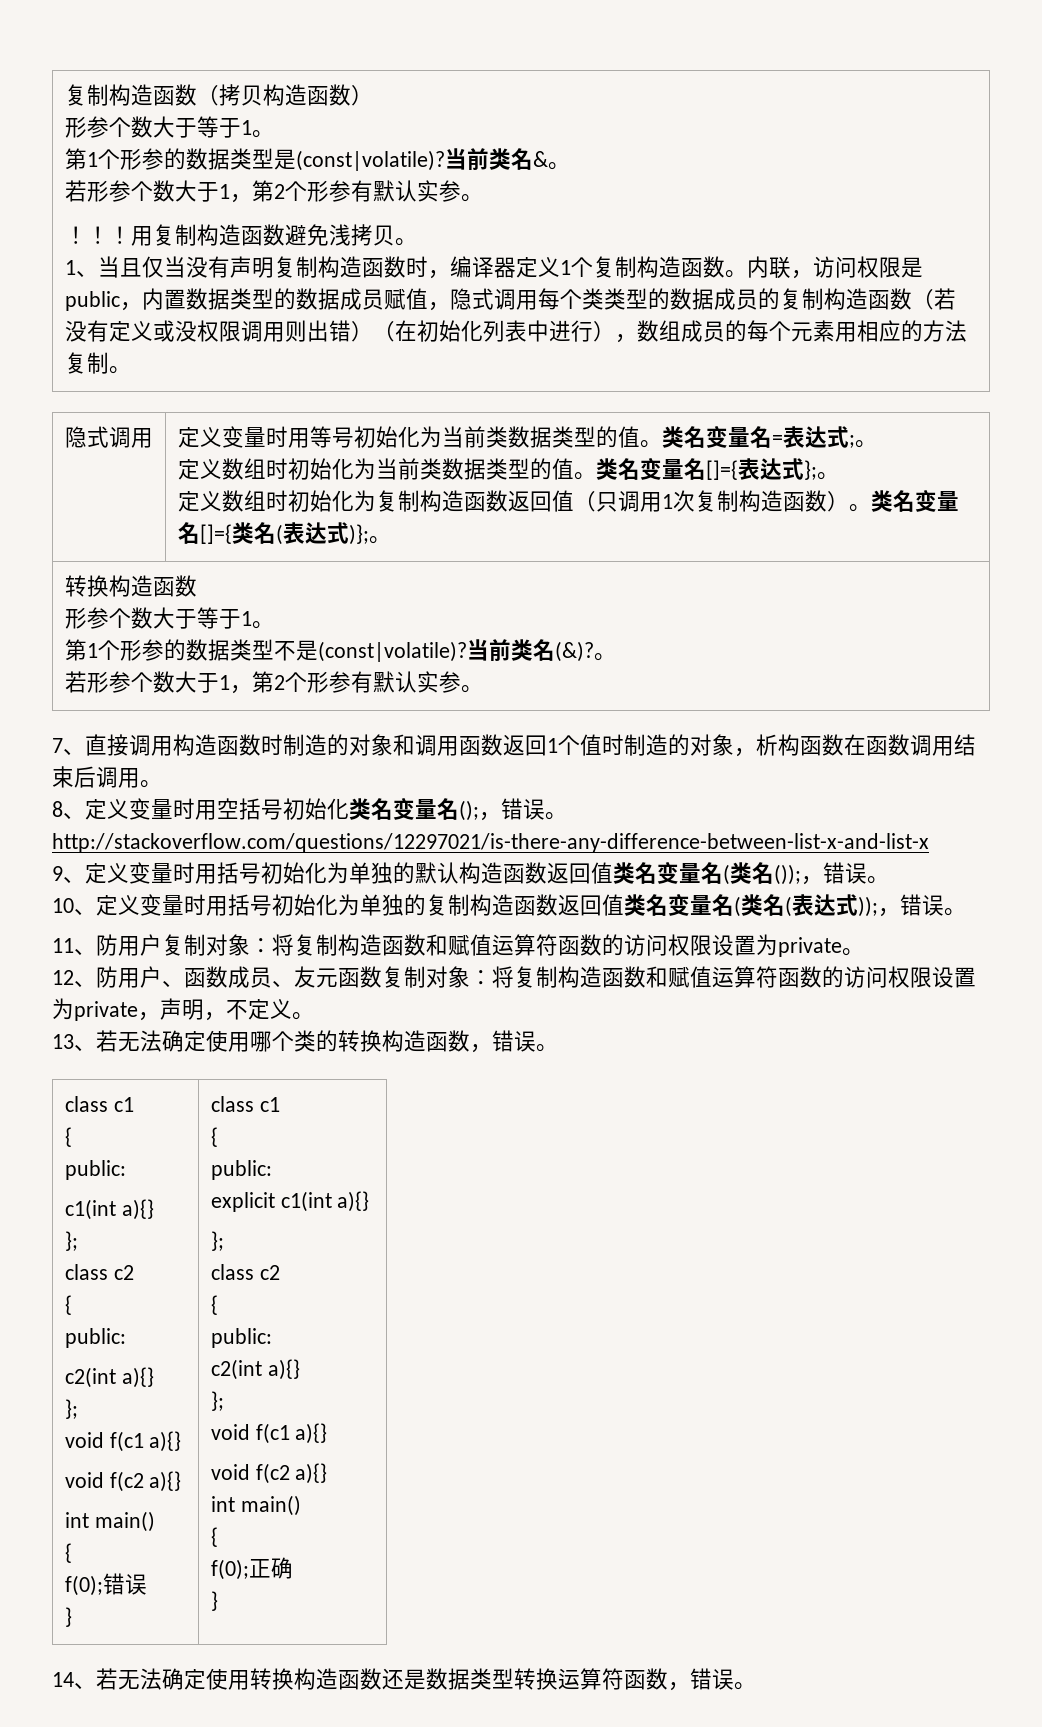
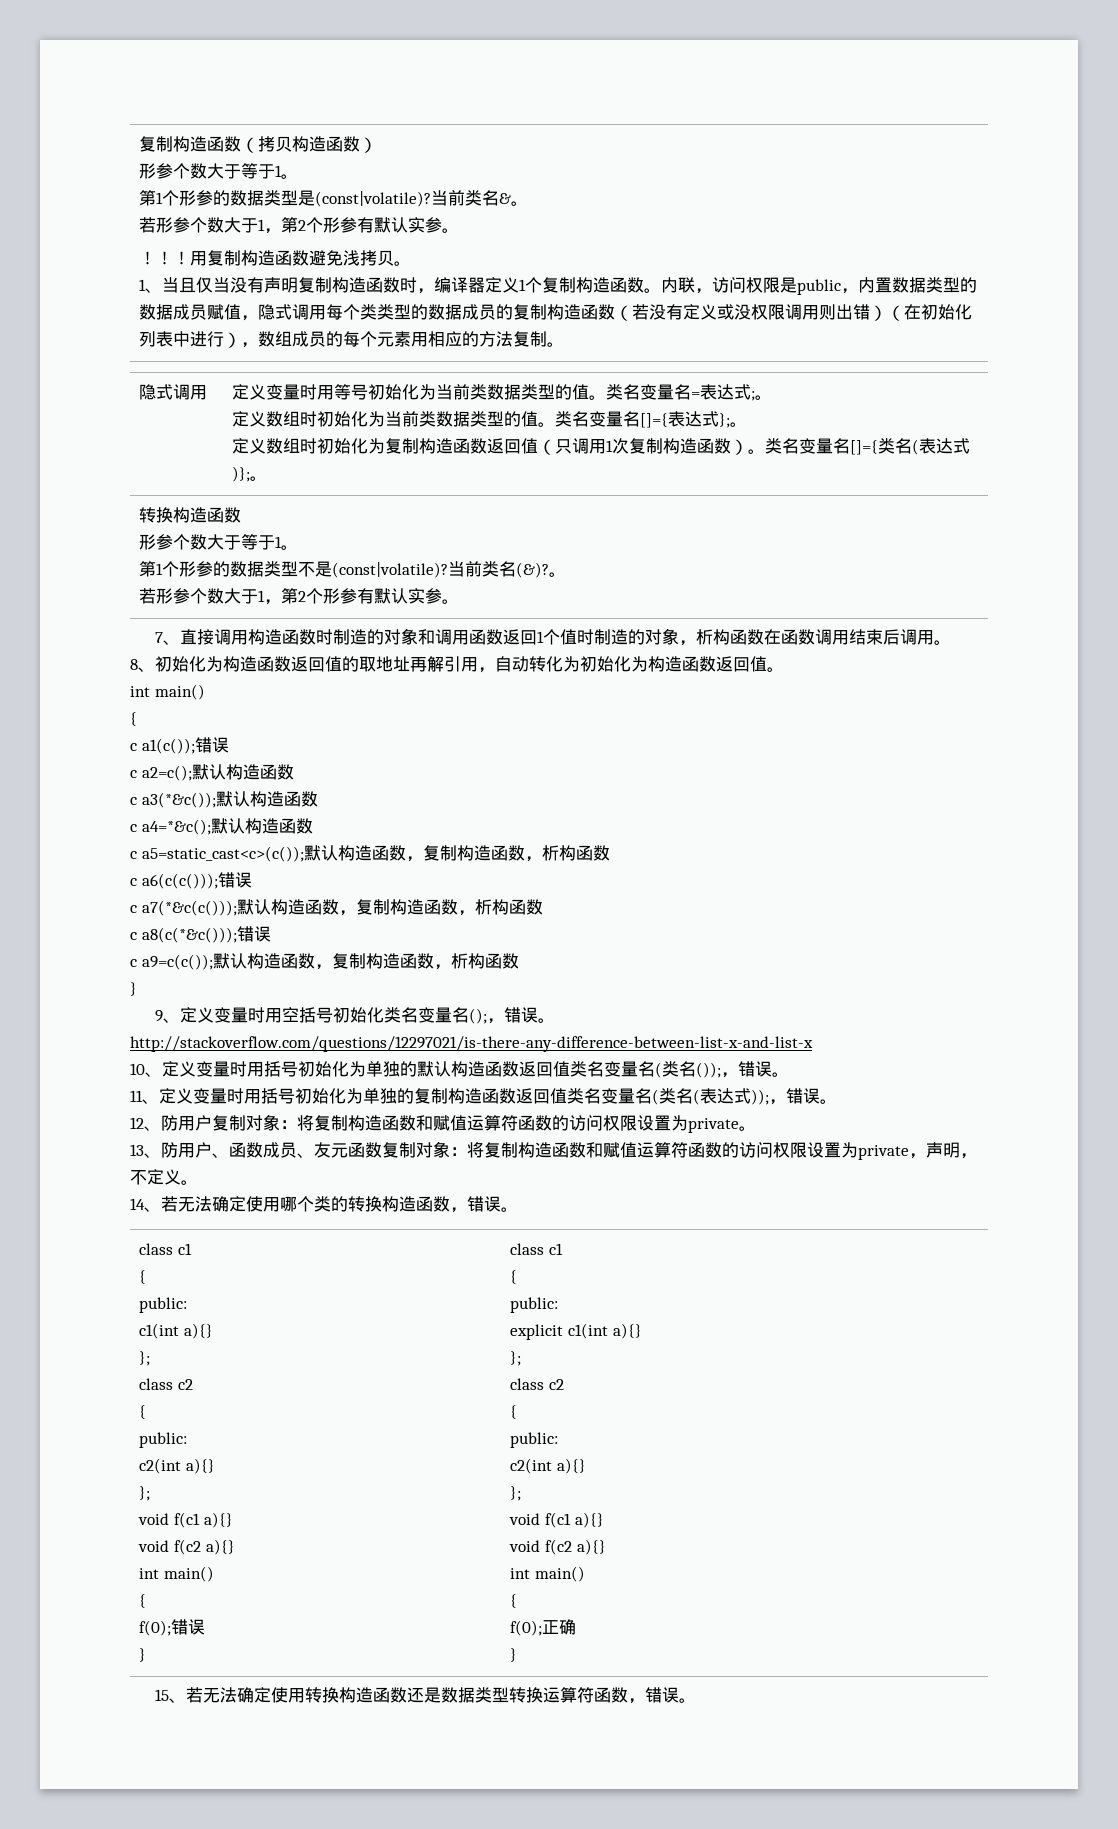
- 8、定义变量时用空括号初始化类名变量名();，错误。http://stackoverflow.com/questions/12297021/is-there-any-difference-between-list-x-and-list-x
+ 8、初始化为构造函数返回值的取地址再解引用，自动转化为初始化为构造函数返回值。
+ int main()
+ {
+ c a1(c());错误
+ c a2=c();默认构造函数
+ c a3(*&c());默认构造函数
+ c a4=*&c();默认构造函数
+ c a5=static_cast<c>(c());默认构造函数，复制构造函数，析构函数
+ c a6(c(c()));错误
+ c a7(*&c(c()));默认构造函数，复制构造函数，析构函数
+ c a8(c(*&c()));错误
+ c a9=c(c());默认构造函数，复制构造函数，析构函数
+ }
+ 9、定义变量时用空括号初始化类名变量名();，错误。http://stackoverflow.com/questions/12297021/is-there-any-difference-between-list-x-and-list-x
- 9、定义变量时用括号初始化为单独的默认构造函数返回值类名变量名(类名());，错误。
+ 10、定义变量时用括号初始化为单独的默认构造函数返回值类名变量名(类名());，错误。
- 10、定义变量时用括号初始化为单独的复制构造函数返回值类名变量名(类名(表达式));，错误。
+ 11、定义变量时用括号初始化为单独的复制构造函数返回值类名变量名(类名(表达式));，错误。
- 11、防用户复制对象：将复制构造函数和赋值运算符函数的访问权限设置为private。
+ 12、防用户复制对象：将复制构造函数和赋值运算符函数的访问权限设置为private。
- 12、防用户、函数成员、友元函数复制对象：将复制构造函数和赋值运算符函数的访问权限设置为private，声明，不定义。
+ 13、防用户、函数成员、友元函数复制对象：将复制构造函数和赋值运算符函数的访问权限设置为private，声明，不定义。
- 13、若无法确定使用哪个类的转换构造函数，错误。
+ 14、若无法确定使用哪个类的转换构造函数，错误。
- 14、若无法确定使用转换构造函数还是数据类型转换运算符函数，错误。
+ 15、若无法确定使用转换构造函数还是数据类型转换运算符函数，错误。

